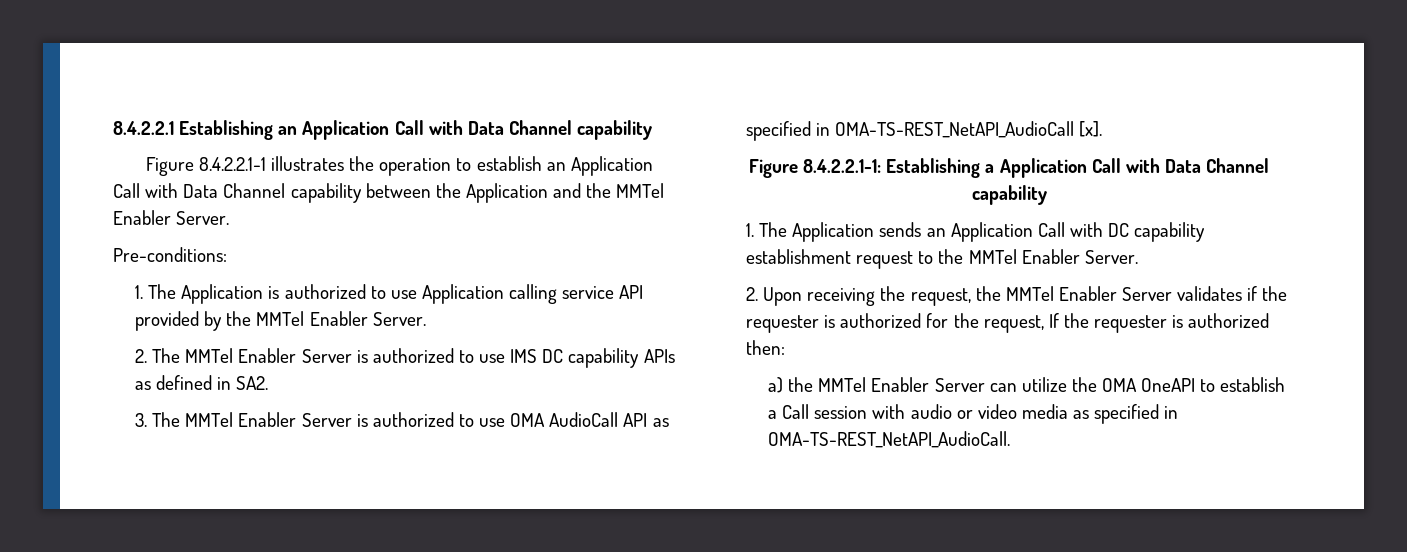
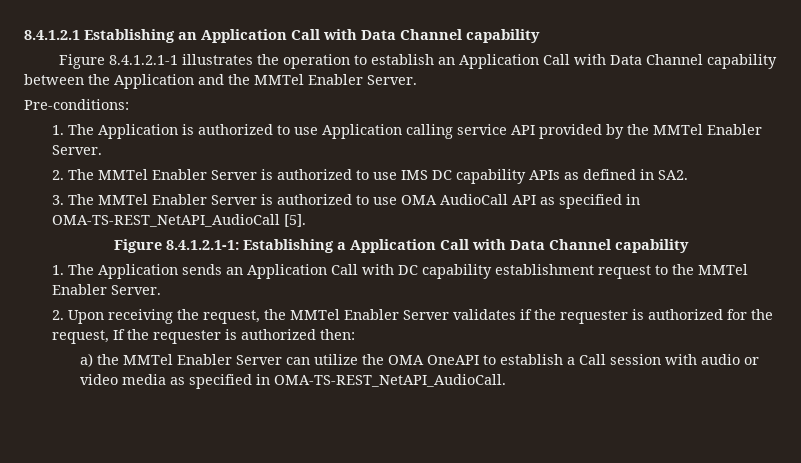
- 8.4.2.2.1 Establishing an Application Call with Data Channel capability
+ 8.4.1.2.1 Establishing an Application Call with Data Channel capability
- Figure 8.4.2.2.1-1 illustrates the operation to establish an Application Call with Data Channel capability between the Application and the MMTel Enabler Server.
+ Figure 8.4.1.2.1-1 illustrates the operation to establish an Application Call with Data Channel capability between the Application and the MMTel Enabler Server.
- 3. The MMTel Enabler Server is authorized to use OMA AudioCall API as specified in OMA-TS-REST_NetAPI_AudioCall [x].
- Figure 8.4.2.2.1-1: Establishing a Application Call with Data Channel capability
+ 3. The MMTel Enabler Server is authorized to use OMA AudioCall API as specified in OMA-TS-REST_NetAPI_AudioCall [5].
+ Figure 8.4.1.2.1-1: Establishing a Application Call with Data Channel capability

